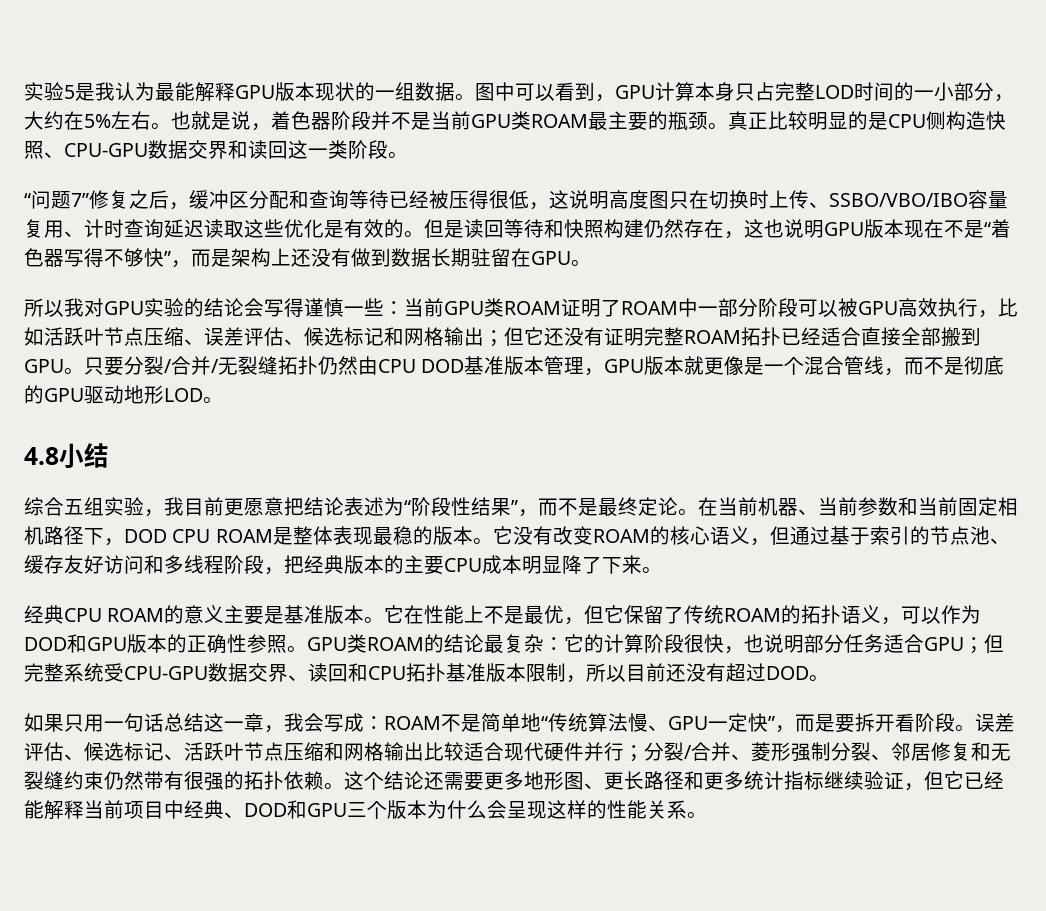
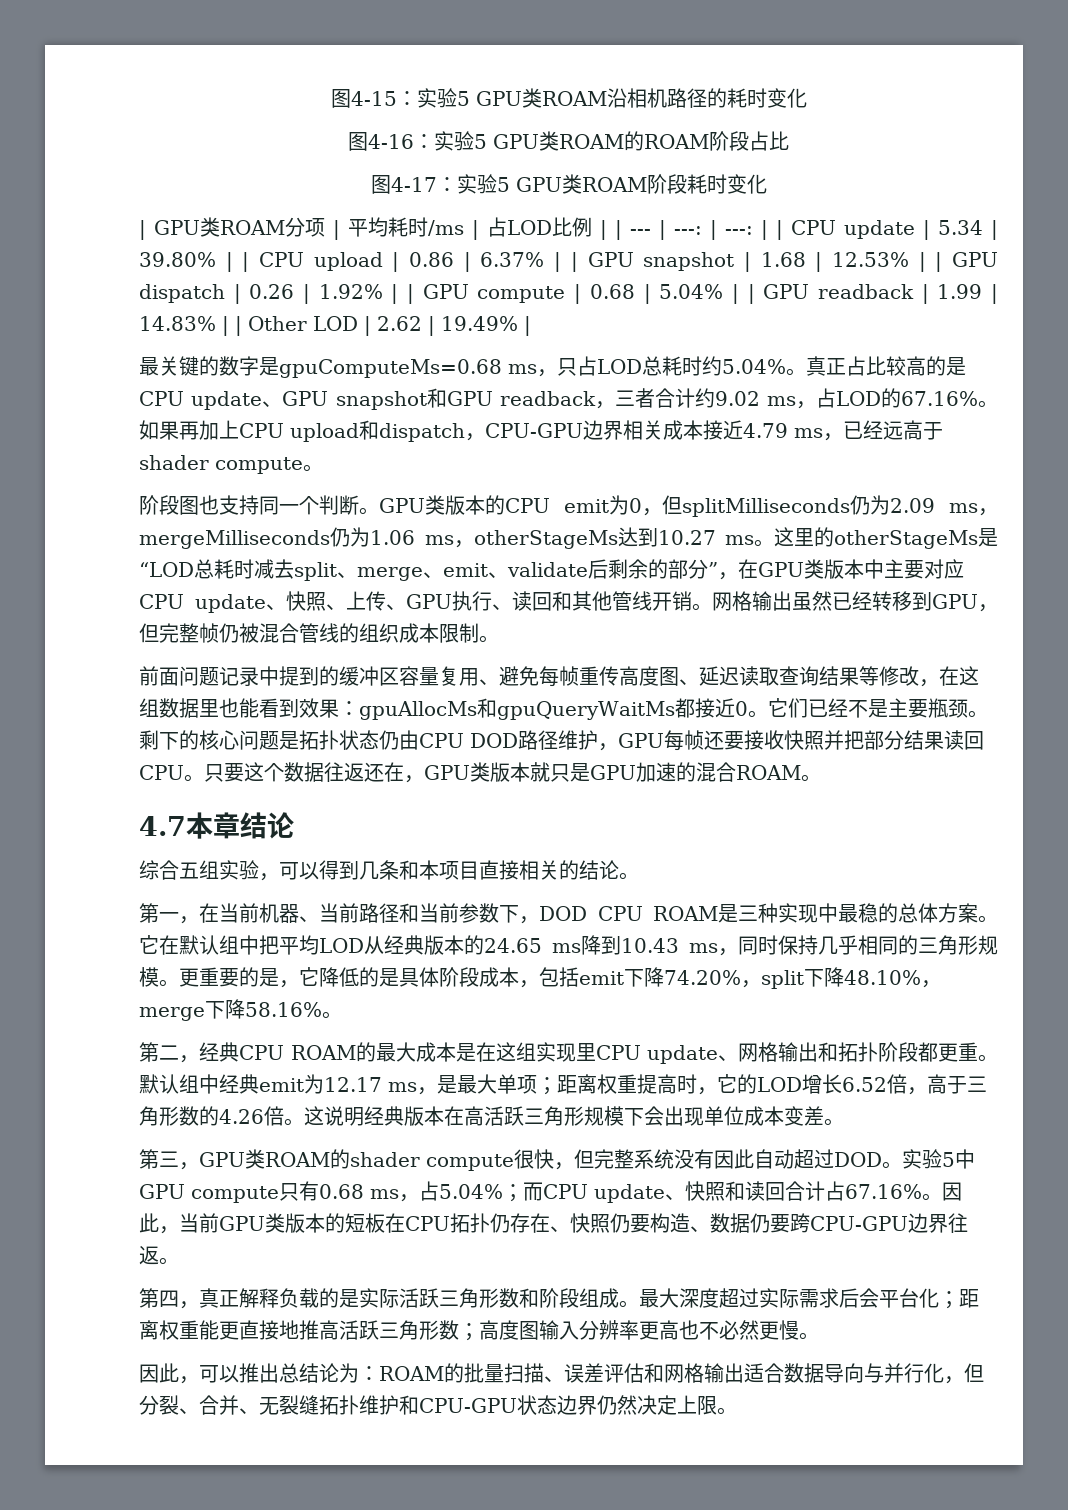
- 实验5是我认为最能解释GPU版本现状的一组数据。图中可以看到，GPU计算本身只占完整LOD时间的一小部分，大约在5%左右。也就是说，着色器阶段并不是当前GPU类ROAM最主要的瓶颈。真正比较明显的是CPU侧构造快照、CPU-GPU数据交界和读回这一类阶段。
- “问题7”修复之后，缓冲区分配和查询等待已经被压得很低，这说明高度图只在切换时上传、SSBO/VBO/IBO容量复用、计时查询延迟读取这些优化是有效的。但是读回等待和快照构建仍然存在，这也说明GPU版本现在不是“着色器写得不够快”，而是架构上还没有做到数据长期驻留在GPU。
- 所以我对GPU实验的结论会写得谨慎一些：当前GPU类ROAM证明了ROAM中一部分阶段可以被GPU高效执行，比如活跃叶节点压缩、误差评估、候选标记和网格输出；但它还没有证明完整ROAM拓扑已经适合直接全部搬到GPU。只要分裂/合并/无裂缝拓扑仍然由CPU DOD基准版本管理，GPU版本就更像是一个混合管线，而不是彻底的GPU驱动地形LOD。
- 4.8小结
+ 图4-15：实验5 GPU类ROAM沿相机路径的耗时变化
+ 图4-16：实验5 GPU类ROAM的ROAM阶段占比
+ 图4-17：实验5 GPU类ROAM阶段耗时变化
+ | GPU类ROAM分项 | 平均耗时/ms | 占LOD比例 | | --- | ---: | ---: | | CPU update | 5.34 | 39.80% | | CPU upload | 0.86 | 6.37% | | GPU snapshot | 1.68 | 12.53% | | GPU dispatch | 0.26 | 1.92% | | GPU compute | 0.68 | 5.04% | | GPU readback | 1.99 | 14.83% | | Other LOD | 2.62 | 19.49% |
+ 最关键的数字是gpuComputeMs=0.68 ms，只占LOD总耗时约5.04%。真正占比较高的是CPU update、GPU snapshot和GPU readback，三者合计约9.02 ms，占LOD的67.16%。如果再加上CPU upload和dispatch，CPU-GPU边界相关成本接近4.79 ms，已经远高于shader compute。
+ 阶段图也支持同一个判断。GPU类版本的CPU emit为0，但splitMilliseconds仍为2.09 ms，mergeMilliseconds仍为1.06 ms，otherStageMs达到10.27 ms。这里的otherStageMs是“LOD总耗时减去split、merge、emit、validate后剩余的部分”，在GPU类版本中主要对应CPU update、快照、上传、GPU执行、读回和其他管线开销。网格输出虽然已经转移到GPU，但完整帧仍被混合管线的组织成本限制。
+ 前面问题记录中提到的缓冲区容量复用、避免每帧重传高度图、延迟读取查询结果等修改，在这组数据里也能看到效果：gpuAllocMs和gpuQueryWaitMs都接近0。它们已经不是主要瓶颈。剩下的核心问题是拓扑状态仍由CPU DOD路径维护，GPU每帧还要接收快照并把部分结果读回CPU。只要这个数据往返还在，GPU类版本就只是GPU加速的混合ROAM。
+ 4.7本章结论
- 综合五组实验，我目前更愿意把结论表述为“阶段性结果”，而不是最终定论。在当前机器、当前参数和当前固定相机路径下，DOD CPU ROAM是整体表现最稳的版本。它没有改变ROAM的核心语义，但通过基于索引的节点池、缓存友好访问和多线程阶段，把经典版本的主要CPU成本明显降了下来。
- 经典CPU ROAM的意义主要是基准版本。它在性能上不是最优，但它保留了传统ROAM的拓扑语义，可以作为DOD和GPU版本的正确性参照。GPU类ROAM的结论最复杂：它的计算阶段很快，也说明部分任务适合GPU；但完整系统受CPU-GPU数据交界、读回和CPU拓扑基准版本限制，所以目前还没有超过DOD。
- 如果只用一句话总结这一章，我会写成：ROAM不是简单地“传统算法慢、GPU一定快”，而是要拆开看阶段。误差评估、候选标记、活跃叶节点压缩和网格输出比较适合现代硬件并行；分裂/合并、菱形强制分裂、邻居修复和无裂缝约束仍然带有很强的拓扑依赖。这个结论还需要更多地形图、更长路径和更多统计指标继续验证，但它已经能解释当前项目中经典、DOD和GPU三个版本为什么会呈现这样的性能关系。
+ 综合五组实验，可以得到几条和本项目直接相关的结论。
+ 第一，在当前机器、当前路径和当前参数下，DOD CPU ROAM是三种实现中最稳的总体方案。它在默认组中把平均LOD从经典版本的24.65 ms降到10.43 ms，同时保持几乎相同的三角形规模。更重要的是，它降低的是具体阶段成本，包括emit下降74.20%，split下降48.10%，merge下降58.16%。
+ 第二，经典CPU ROAM的最大成本是在这组实现里CPU update、网格输出和拓扑阶段都更重。默认组中经典emit为12.17 ms，是最大单项；距离权重提高时，它的LOD增长6.52倍，高于三角形数的4.26倍。这说明经典版本在高活跃三角形规模下会出现单位成本变差。
+ 第三，GPU类ROAM的shader compute很快，但完整系统没有因此自动超过DOD。实验5中GPU compute只有0.68 ms，占5.04%；而CPU update、快照和读回合计占67.16%。因此，当前GPU类版本的短板在CPU拓扑仍存在、快照仍要构造、数据仍要跨CPU-GPU边界往返。
+ 第四，真正解释负载的是实际活跃三角形数和阶段组成。最大深度超过实际需求后会平台化；距离权重能更直接地推高活跃三角形数；高度图输入分辨率更高也不必然更慢。
+ 因此，可以推出总结论为：ROAM的批量扫描、误差评估和网格输出适合数据导向与并行化，但分裂、合并、无裂缝拓扑维护和CPU-GPU状态边界仍然决定上限。

